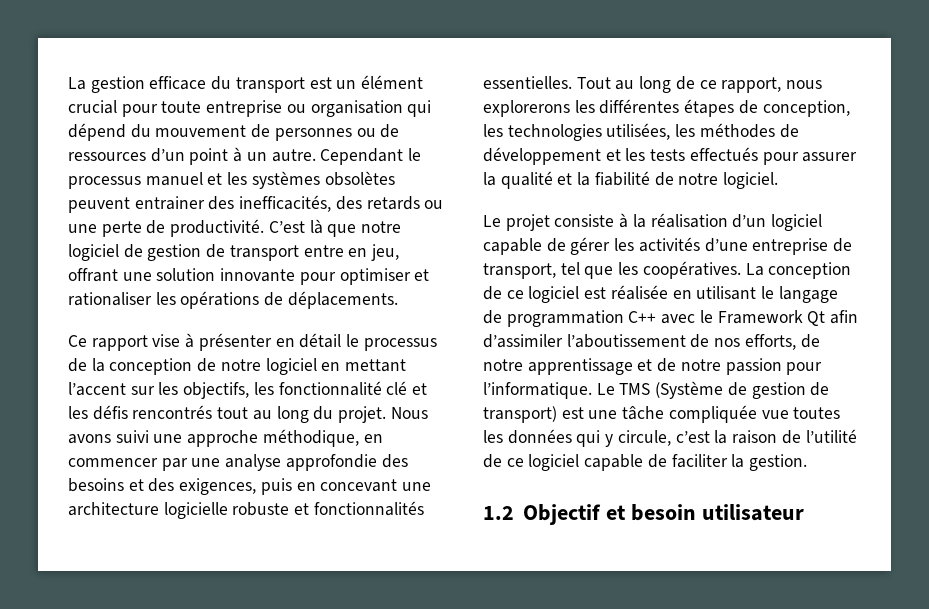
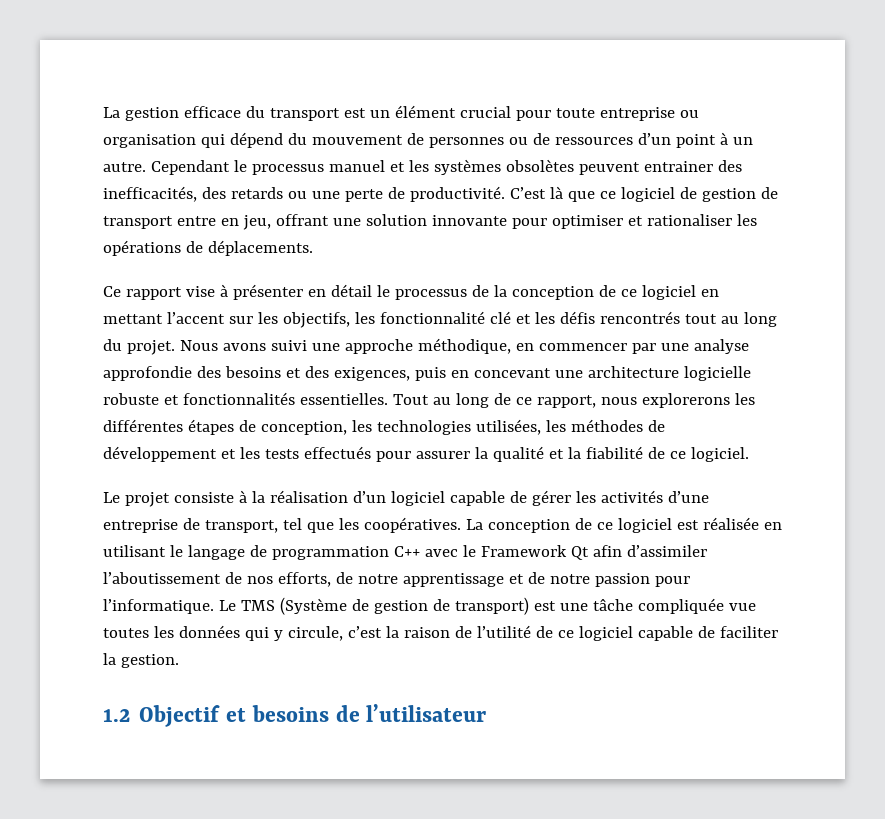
- C’est là que notre logiciel de gestion de transport entre en jeu, offrant une solution innovante pour optimiser et rationaliser les opérations de déplacements.
+ C’est là que ce logiciel de gestion de transport entre en jeu, offrant une solution innovante pour optimiser et rationaliser les opérations de déplacements.
- Ce rapport vise à présenter en détail le processus de la conception de notre logiciel en mettant l’accent sur les objectifs, les fonctionnalité clé et les défis rencontrés tout au long du projet.
+ Ce rapport vise à présenter en détail le processus de la conception de ce logiciel en mettant l’accent sur les objectifs, les fonctionnalité clé et les défis rencontrés tout au long du projet.
- Tout au long de ce rapport, nous explorerons les différentes étapes de conception, les technologies utilisées, les méthodes de développement et les tests effectués pour assurer la qualité et la fiabilité de notre logiciel.
+ Tout au long de ce rapport, nous explorerons les différentes étapes de conception, les technologies utilisées, les méthodes de développement et les tests effectués pour assurer la qualité et la fiabilité de ce logiciel.
- 1.2 Objectif et besoin utilisateur
+ 1.2 Objectif et besoins de l’utilisateur

